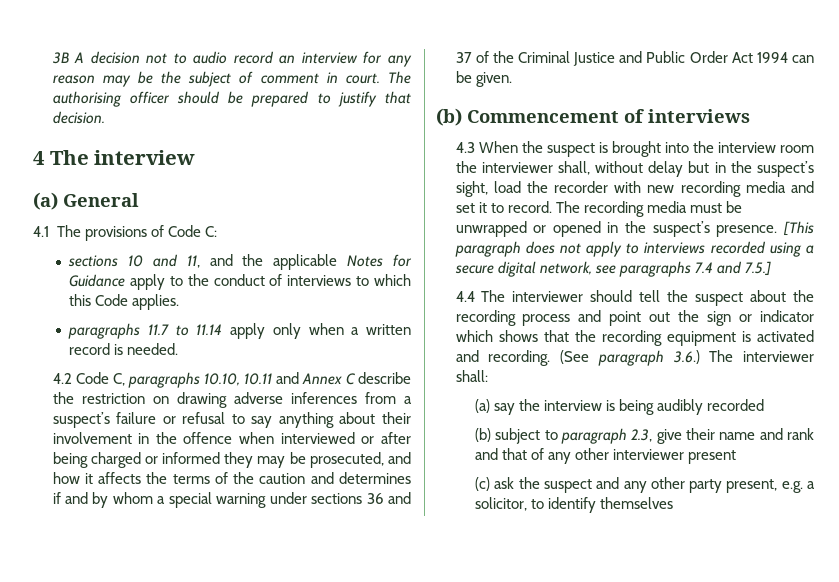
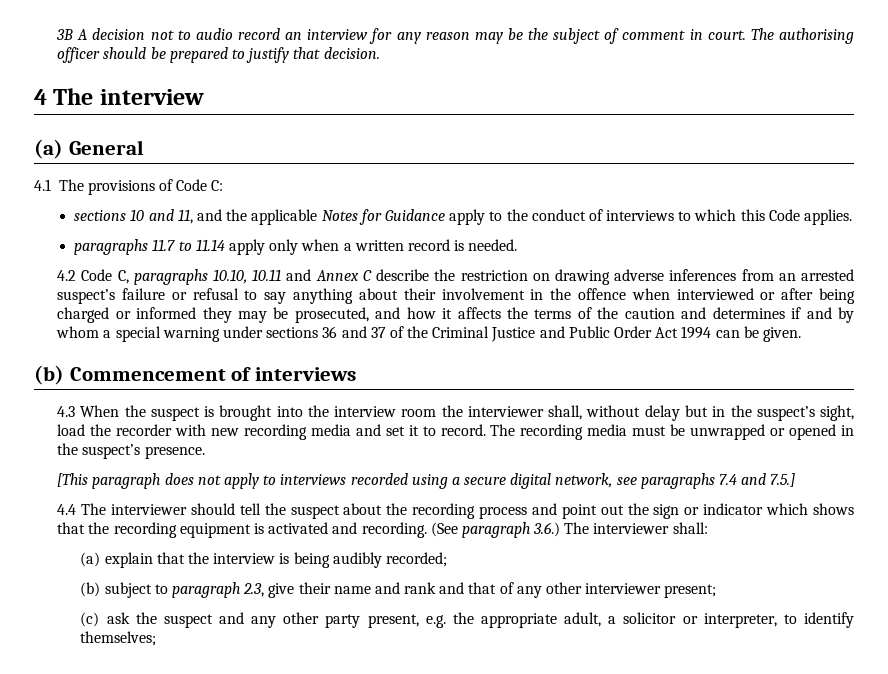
- 4.2 Code C, paragraphs 10.10, 10.11 and Annex C describe the restriction on drawing adverse inferences from a suspect’s failure or refusal to say anything about their involvement in the offence when interviewed or after being charged or informed they may be prosecuted, and how it affects the terms of the caution and determines if and by whom a special warning under sections 36 and 37 of the Criminal Justice and Public Order Act 1994 can be given.
+ 4.2 Code C, paragraphs 10.10, 10.11 and Annex C describe the restriction on drawing adverse inferences from an arrested suspect’s failure or refusal to say anything about their involvement in the offence when interviewed or after being charged or informed they may be prosecuted, and how it affects the terms of the caution and determines if and by whom a special warning under sections 36 and 37 of the Criminal Justice and Public Order Act 1994 can be given.
- The recording media must be unwrapped or opened in the suspect’s presence. [This paragraph does not apply to interviews recorded using a secure digital network, see paragraphs 7.4 and 7.5.]
+ The recording media must be unwrapped or opened in the suspect’s presence.
+ [This paragraph does not apply to interviews recorded using a secure digital network, see paragraphs 7.4 and 7.5.]
- (a) say the interview is being audibly recorded
+ (a) explain that the interview is being audibly recorded;
- (b) subject to paragraph 2.3, give their name and rank and that of any other interviewer present
+ (b) subject to paragraph 2.3, give their name and rank and that of any other interviewer present;
- (c) ask the suspect and any other party present, e.g. a solicitor, to identify themselves
+ (c) ask the suspect and any other party present, e.g. the appropriate adult, a solicitor or interpreter, to identify themselves;

